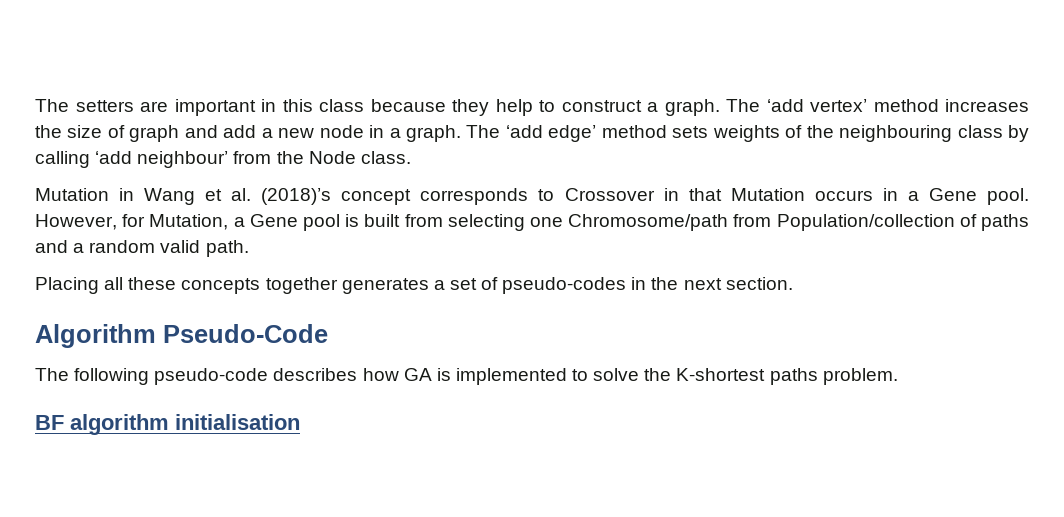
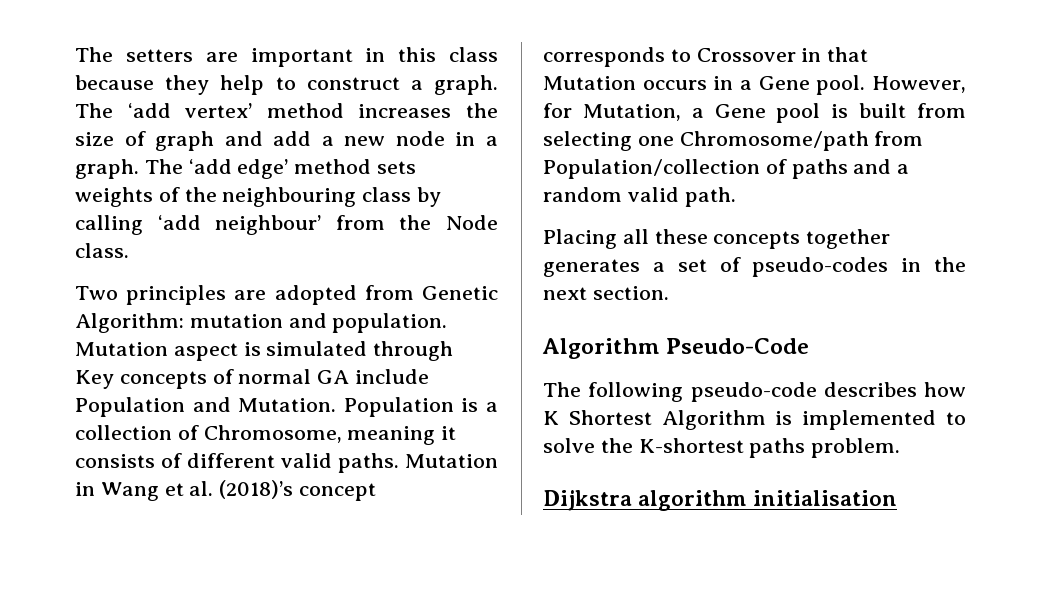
+ Two principles are adopted from Genetic Algorithm: mutation and population. Mutation aspect is simulated through Key concepts of normal GA include Population and Mutation. Population is a collection of Chromosome, meaning it consists of different valid paths.
- The following pseudo-code describes how GA is implemented to solve the K-shortest paths problem.
+ The following pseudo-code describes how K Shortest Algorithm is implemented to solve the K-shortest paths problem.
- BF algorithm initialisation
+ Dijkstra algorithm initialisation

